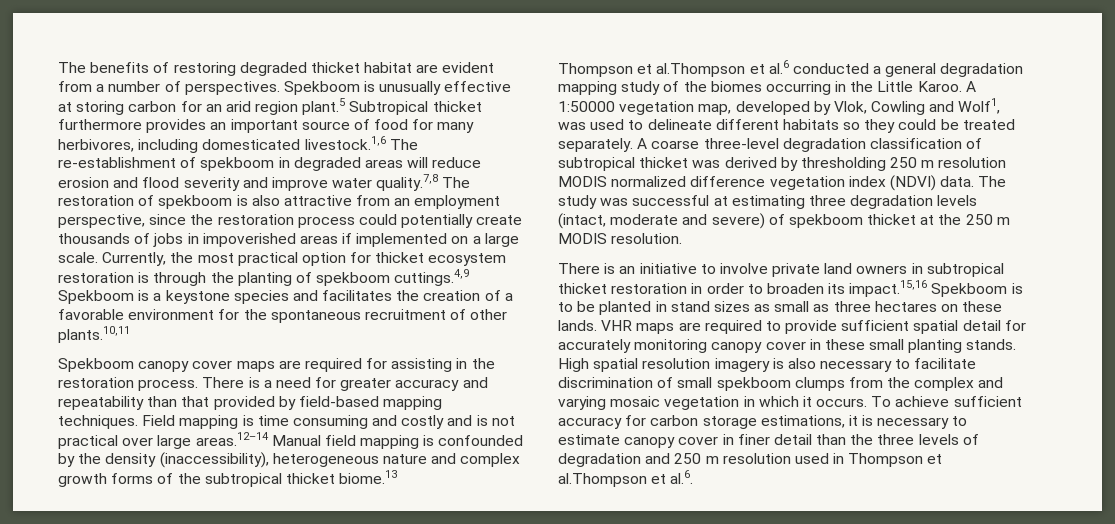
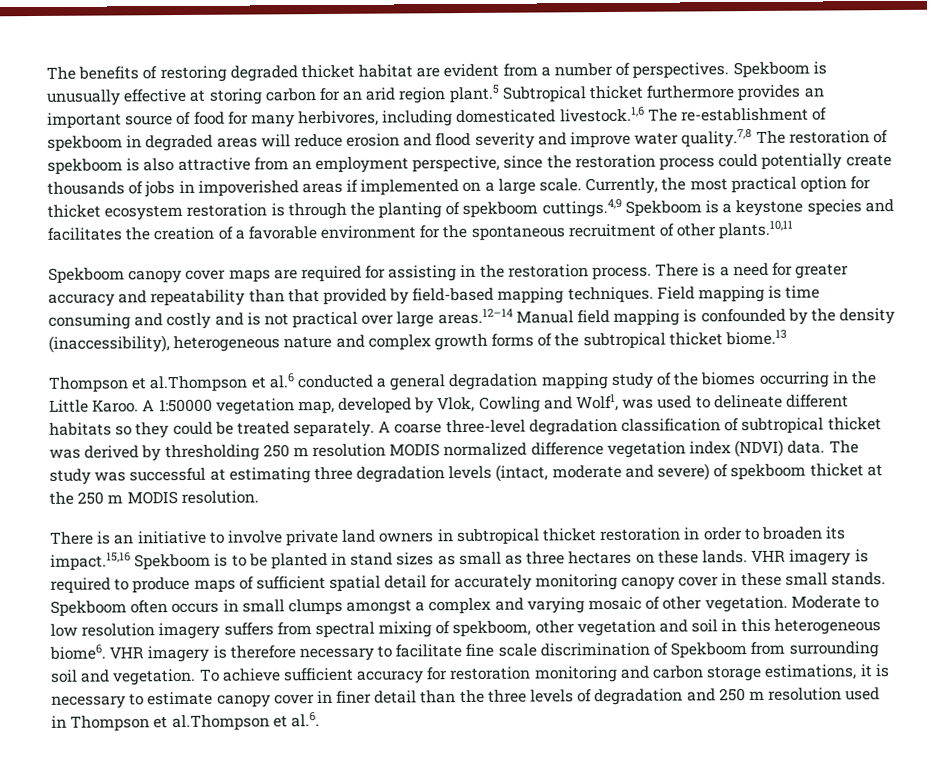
- VHR maps are required to provide sufficient spatial detail for accurately monitoring canopy cover in these small planting stands. High spatial resolution imagery is also necessary to facilitate discrimination of small spekboom clumps from the complex and varying mosaic vegetation in which it occurs.
+ VHR imagery is required to produce maps of sufficient spatial detail for accurately monitoring canopy cover in these small stands. Spekboom often occurs in small clumps amongst a complex and varying mosaic of other vegetation. Moderate to low resolution imagery suffers from spectral mixing of spekboom, other vegetation and soil in this heterogeneous biome6. VHR imagery is therefore necessary to facilitate fine scale discrimination of Spekboom from surrounding soil and vegetation.
- To achieve sufficient accuracy for carbon storage estimations, it is necessary to estimate canopy cover in finer detail than the three levels of degradation and 250 m resolution used in Thompson et al.Thompson et al.6.
+ To achieve sufficient accuracy for restoration monitoring and carbon storage estimations, it is necessary to estimate canopy cover in finer detail than the three levels of degradation and 250 m resolution used in Thompson et al.Thompson et al.6.

